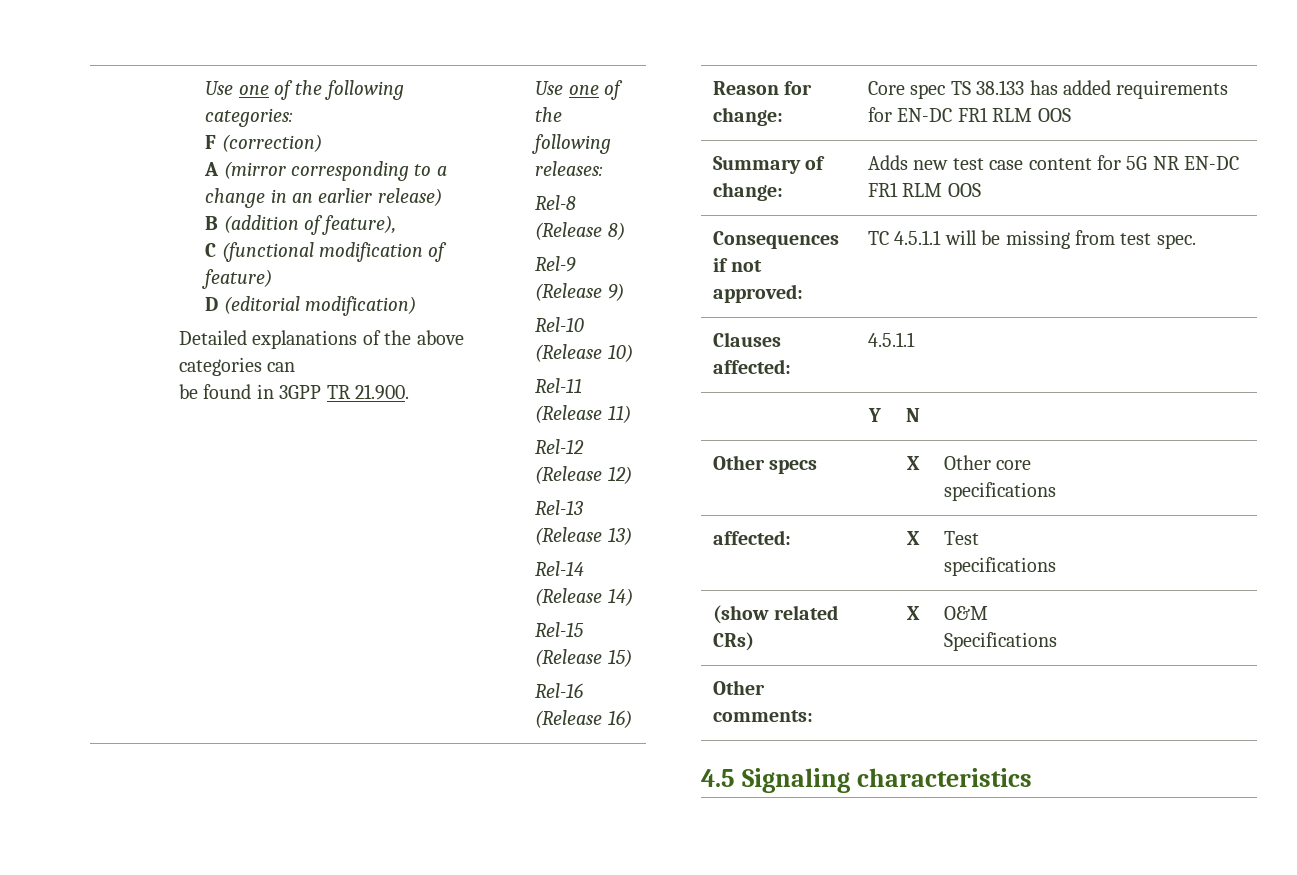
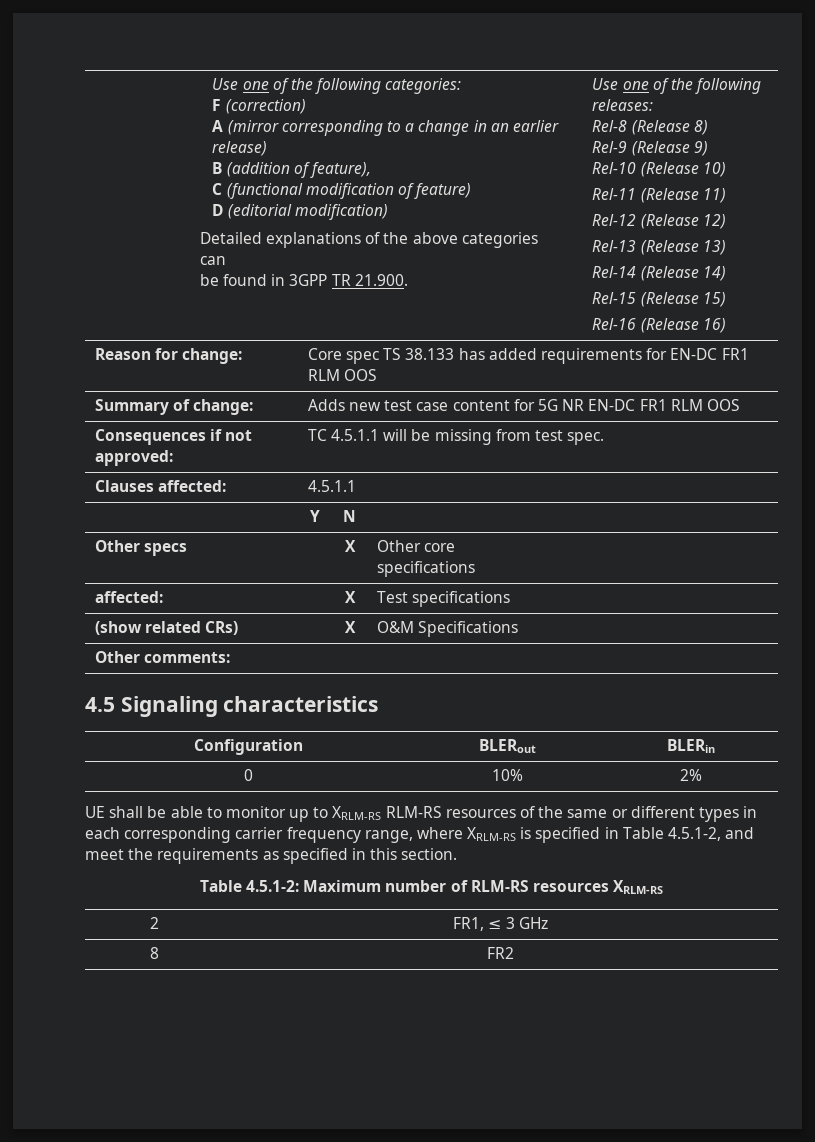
+ Configuration | BLERout | BLERin
+ 0 | 10% | 2%
+ UE shall be able to monitor up to XRLM-RS RLM-RS resources of the same or different types in each corresponding carrier frequency range, where XRLM-RS is specified in Table 4.5.1-2, and meet the requirements as specified in this section.
+ Table 4.5.1-2: Maximum number of RLM-RS resources XRLM-RS
+ 2 | FR1, ≤ 3 GHz
+ 8 | FR2

